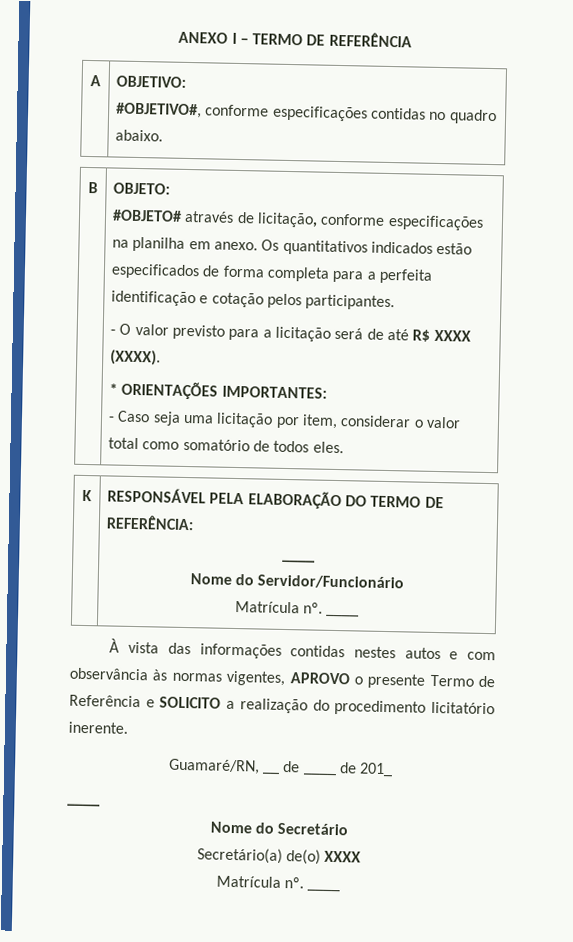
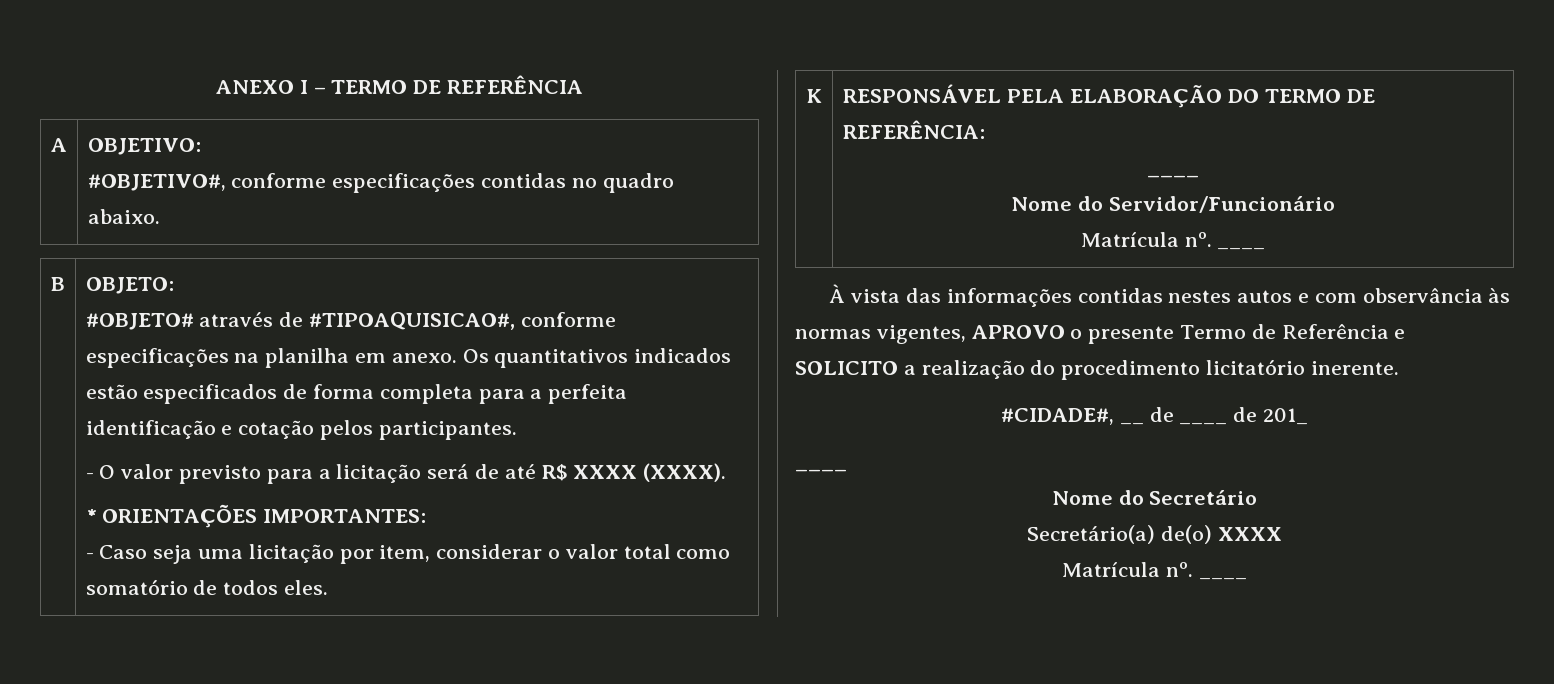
- #OBJETO# através de licitação, conforme especificações na planilha em anexo.
+ #OBJETO# através de #TIPOAQUISICAO#, conforme especificações na planilha em anexo.
- Guamaré/RN, __ de ____ de 201_
+ #CIDADE#, __ de ____ de 201_

